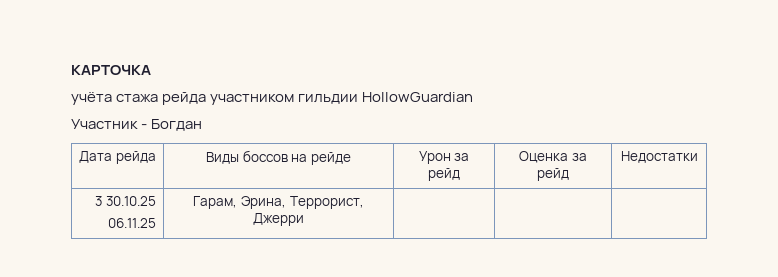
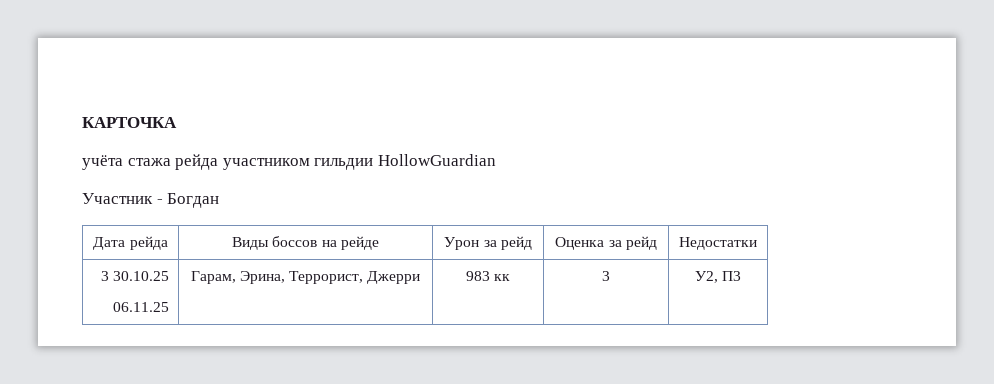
  3 30.10.25
- 06.11.25 | Гарам, Эрина, Террорист, Джерри | | |
+ 06.11.25 | Гарам, Эрина, Террорист, Джерри | 983 кк | 3 | У2, П3

